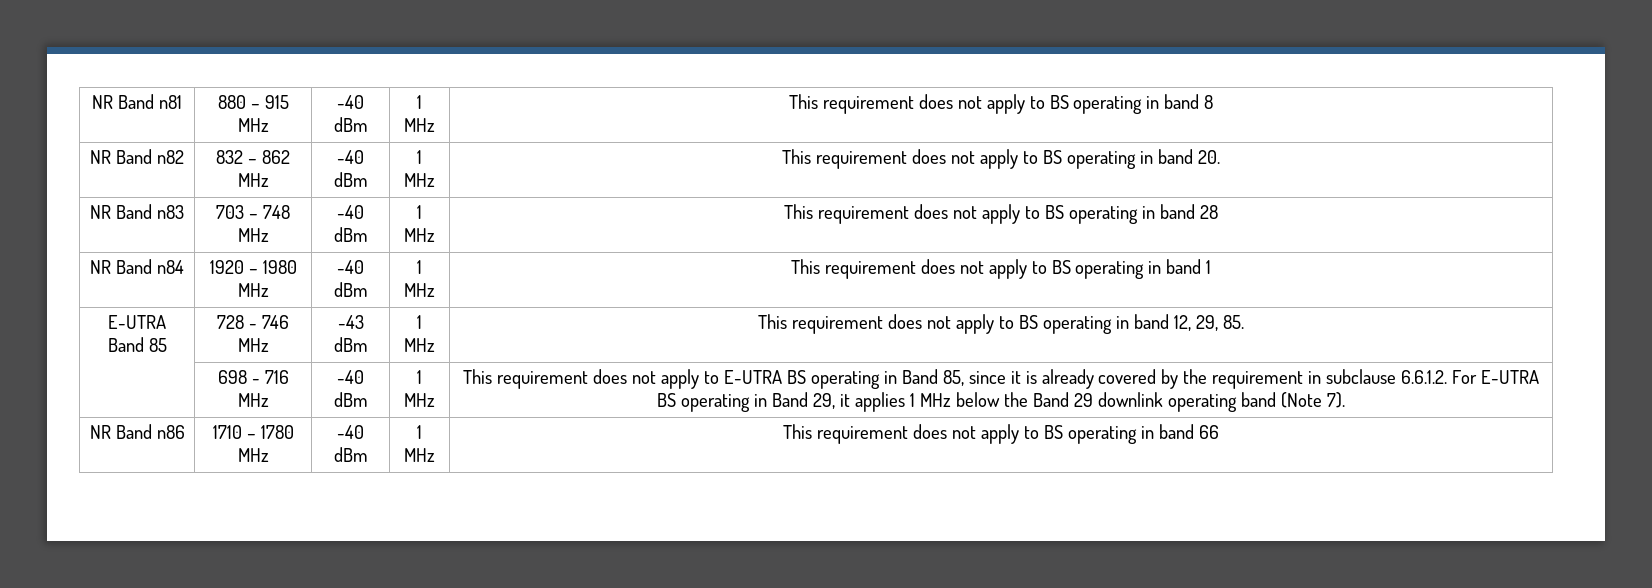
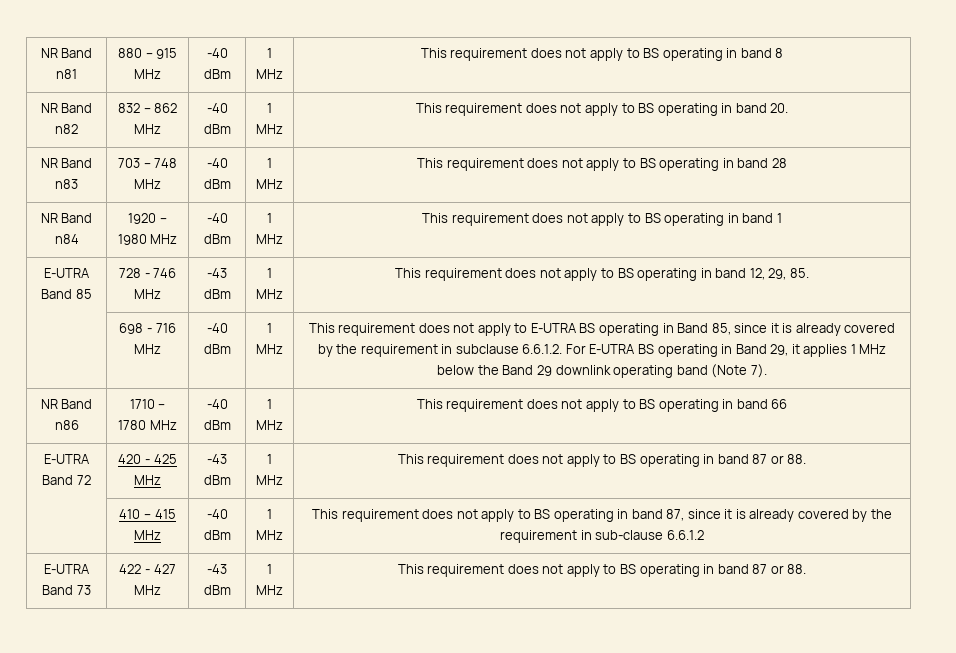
+ E-UTRA Band 72 | 420 - 425 MHz | -43 dBm | 1 MHz | This requirement does not apply to BS operating in band 87 or 88.
+ | 410 – 415 MHz | -40 dBm | 1 MHz | This requirement does not apply to BS operating in band 87, since it is already covered by the requirement in sub-clause 6.6.1.2
+ E-UTRA Band 73 | 422 - 427 MHz | -43 dBm | 1 MHz | This requirement does not apply to BS operating in band 87 or 88.

